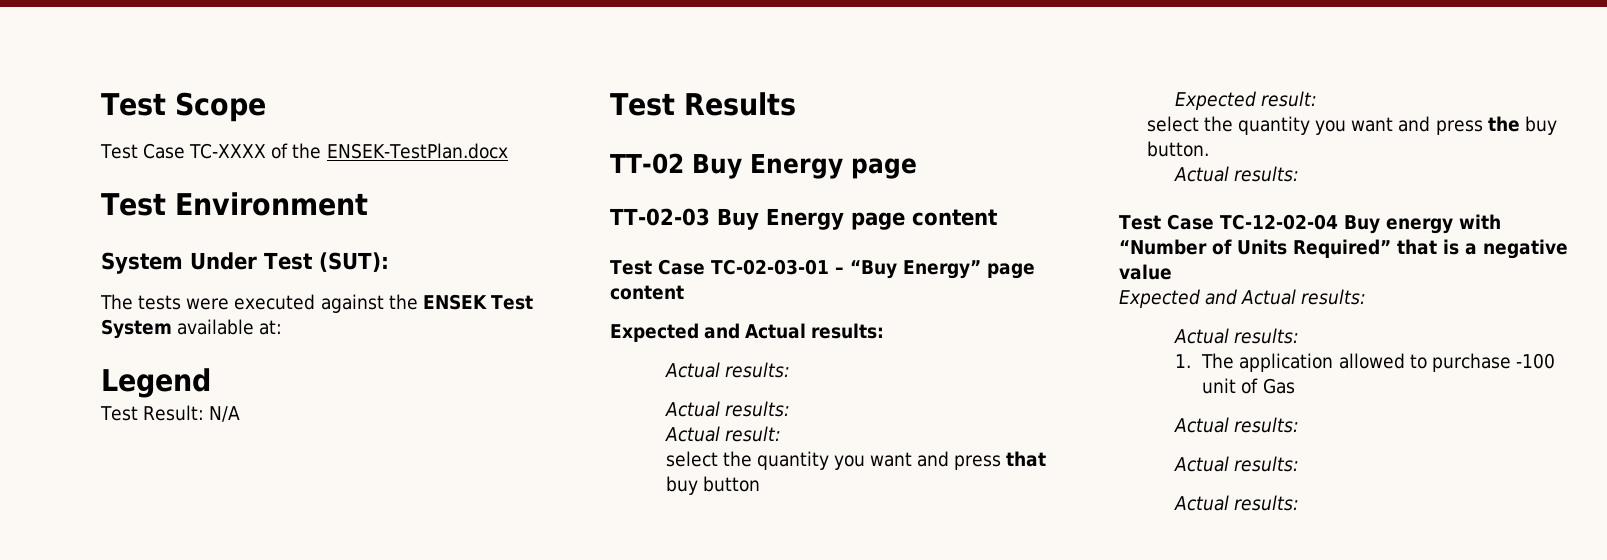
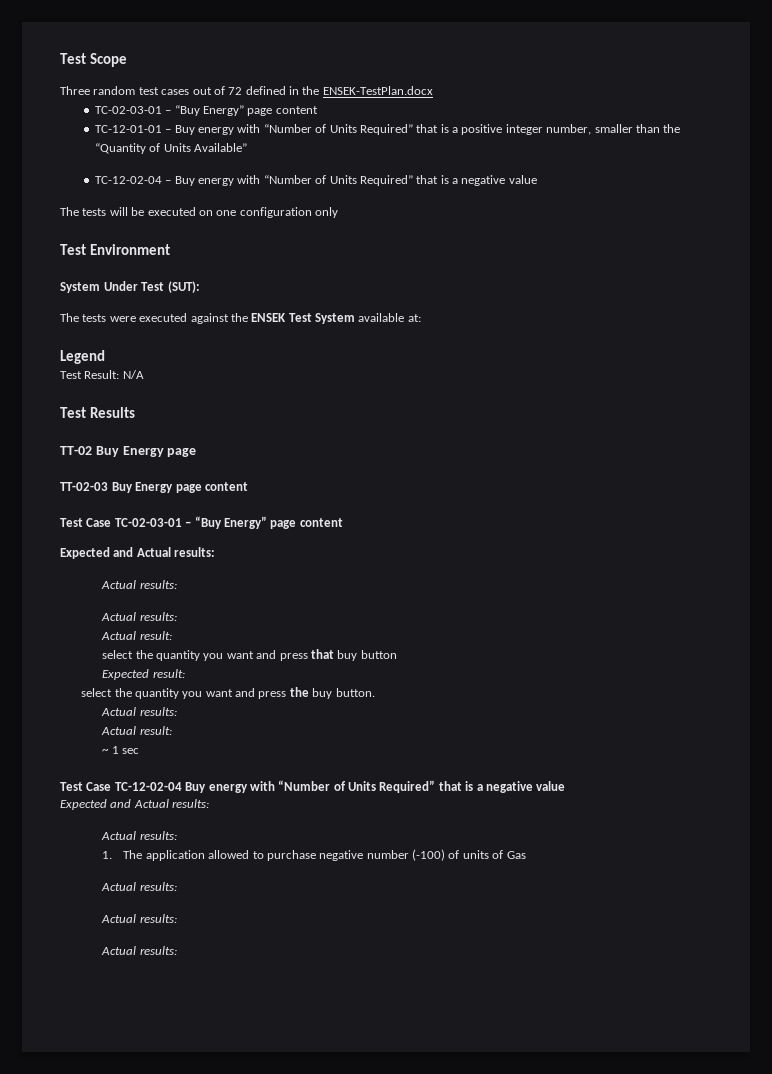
- Test Case TC-XXXX of the ENSEK-TestPlan.docx
+ Three random test cases out of 72 defined in the ENSEK-TestPlan.docx
+ TC-02-03-01 – “Buy Energy” page content
+ TC-12-01-01 – Buy energy with “Number of Units Required” that is a positive integer number, smaller than the “Quantity of Units Available”
+ TC-12-02-04 – Buy energy with “Number of Units Required” that is a negative value
+ The tests will be executed on one configuration only
  select the quantity you want and press the buy button.
  Actual results:
+ Actual result:
+ ~ 1 sec
- 1. The application allowed to purchase -100 unit of Gas
+ 1. The application allowed to purchase negative number (-100) of units of Gas

